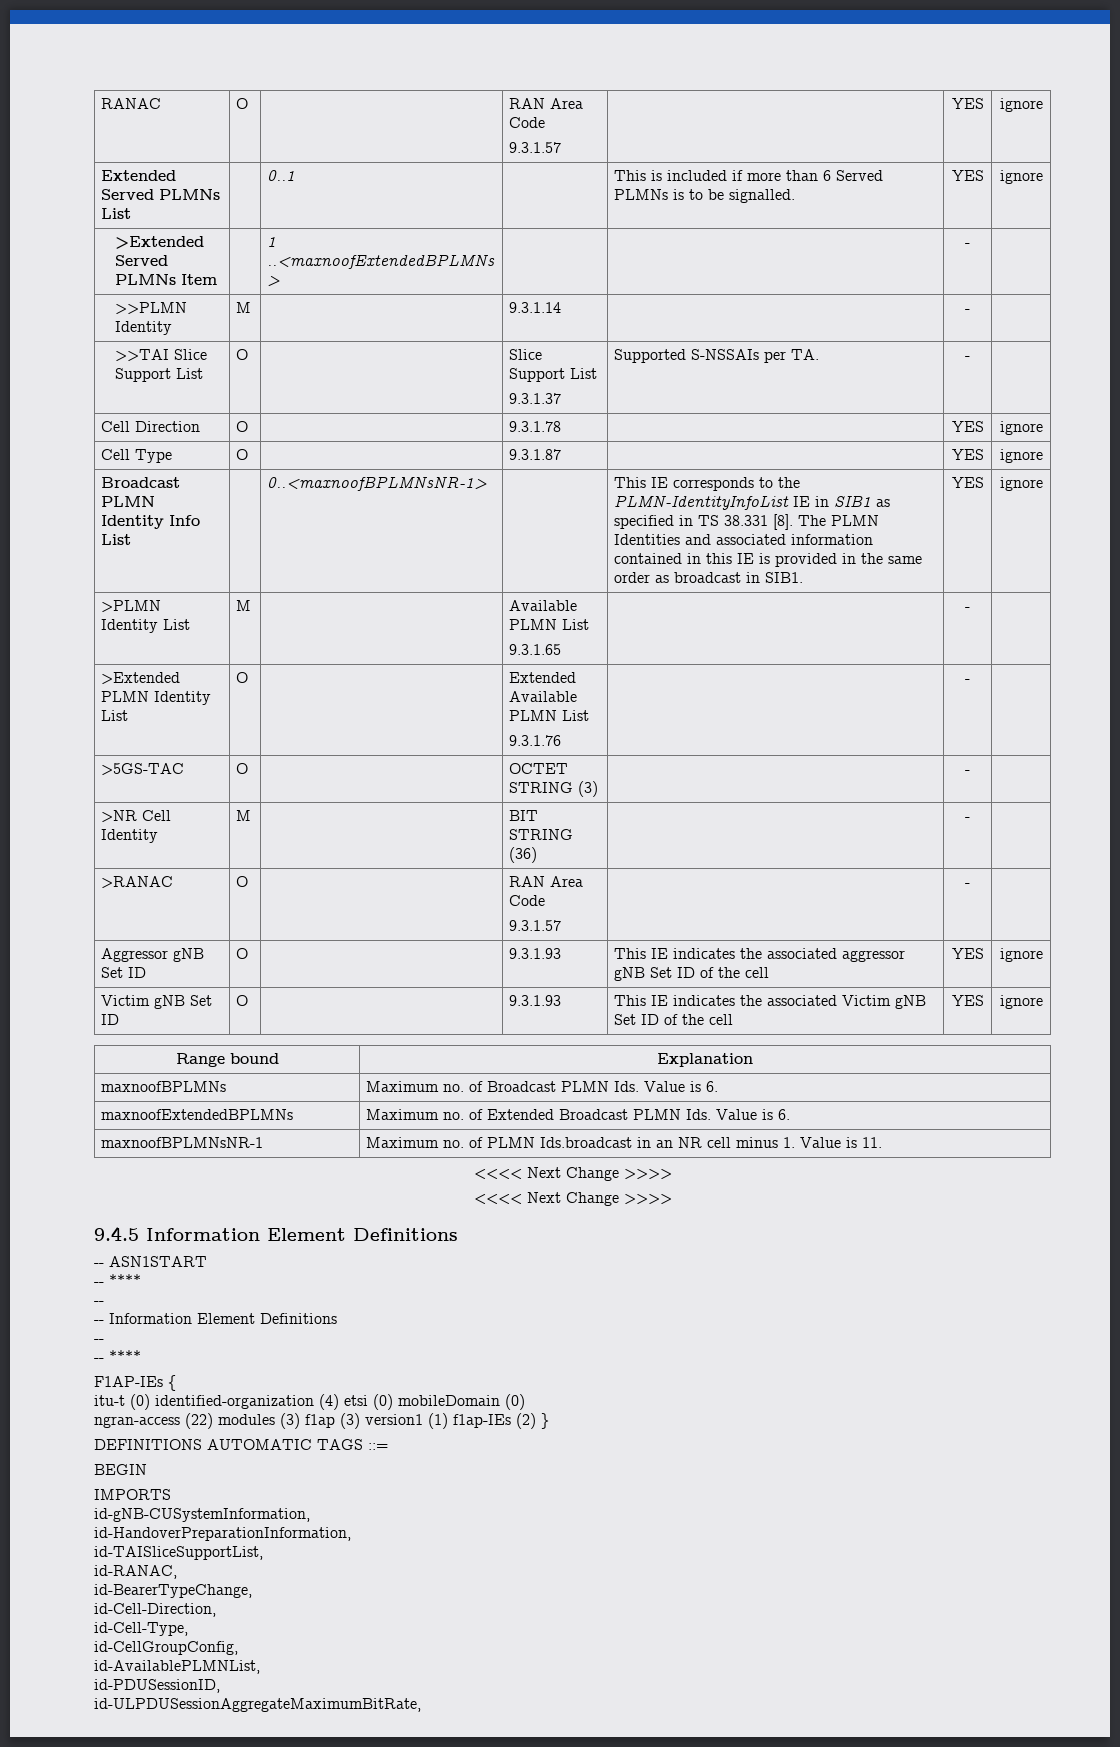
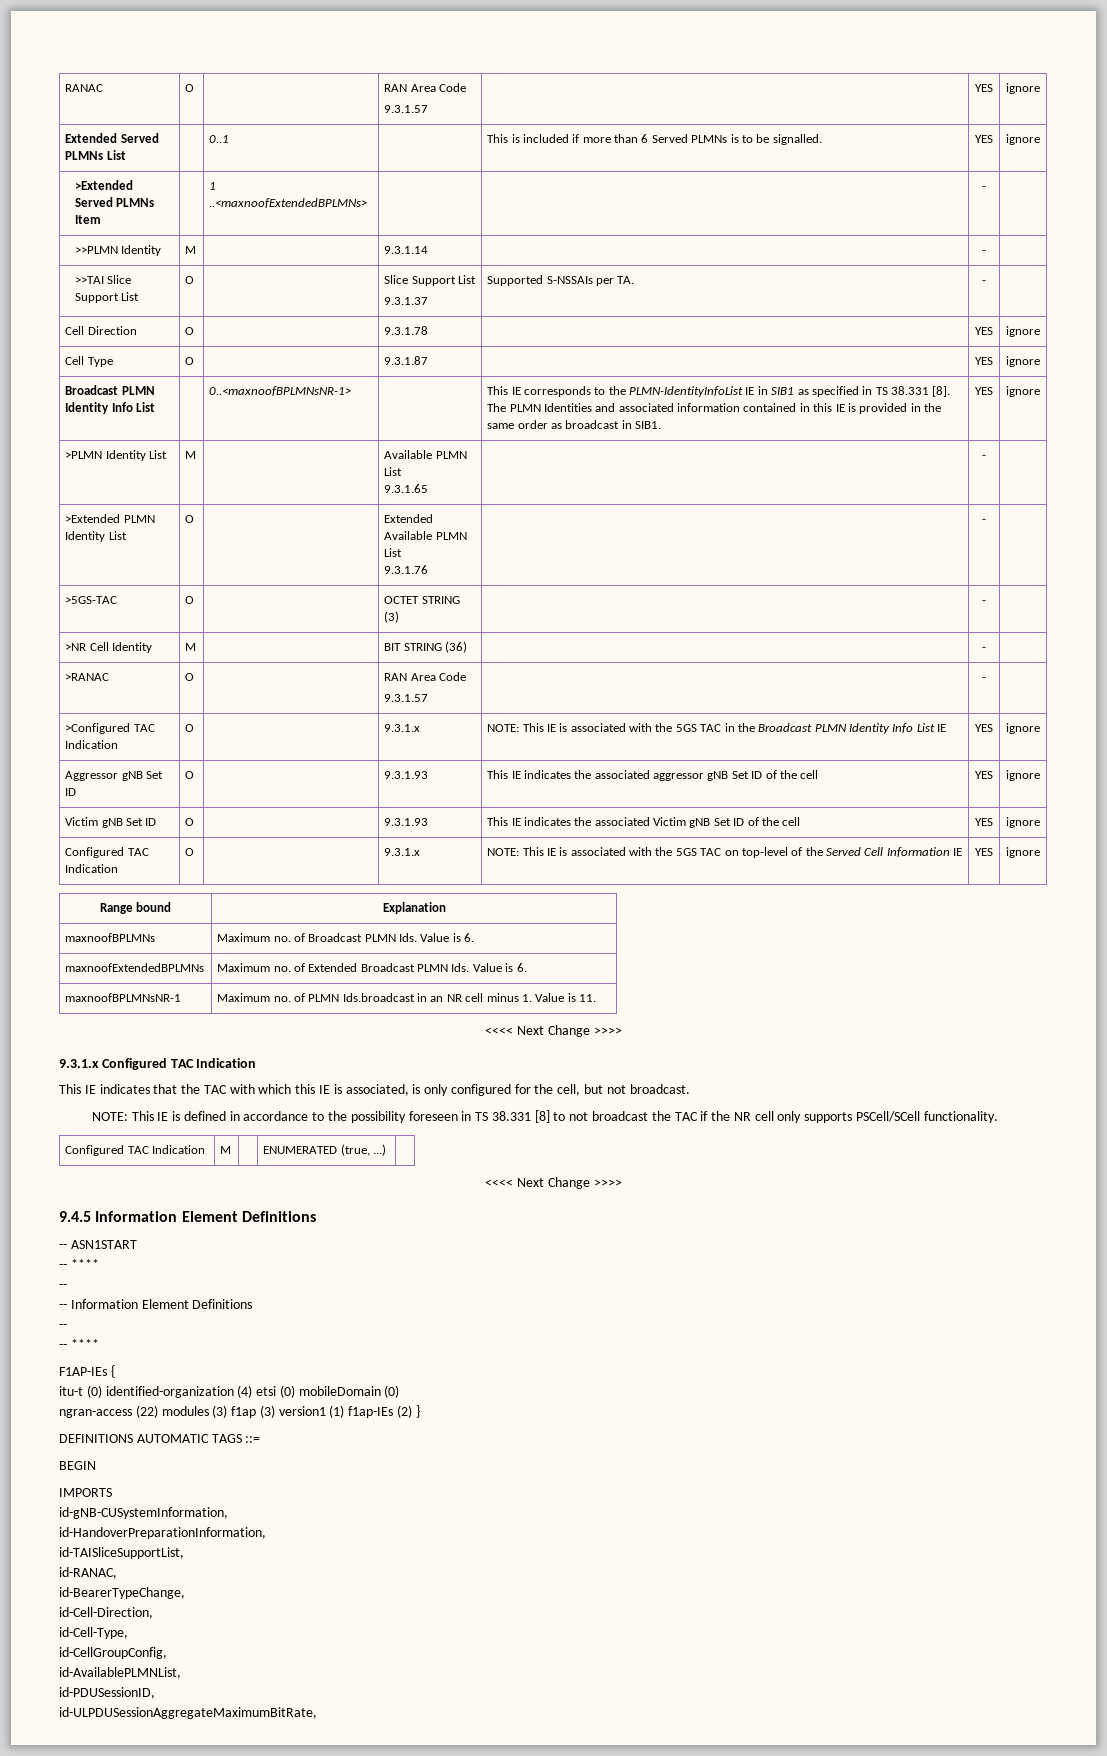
+ >Configured TAC Indication | O | | 9.3.1.x | NOTE: This IE is associated with the 5GS TAC in the Broadcast PLMN Identity Info List IE | YES | ignore
+ Configured TAC Indication | O | | 9.3.1.x | NOTE: This IE is associated with the 5GS TAC on top-level of the Served Cell Information IE | YES | ignore
+ 9.3.1.x Configured TAC Indication
+ This IE indicates that the TAC with which this IE is associated, is only configured for the cell, but not broadcast.
+ NOTE: This IE is defined in accordance to the possibility foreseen in TS 38.331 [8] to not broadcast the TAC if the NR cell only supports PSCell/SCell functionality.
+ Configured TAC Indication | M | | ENUMERATED (true, ...) |

